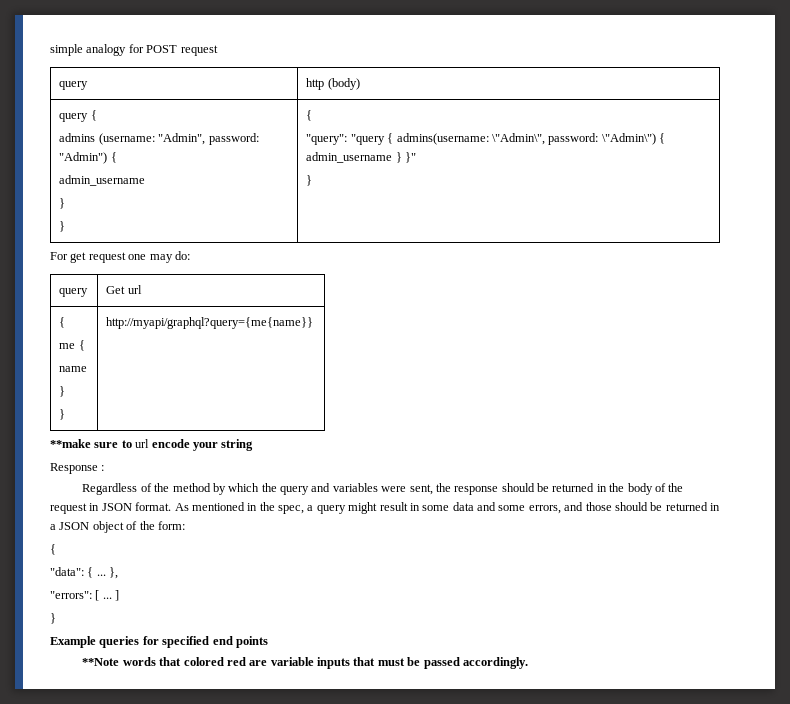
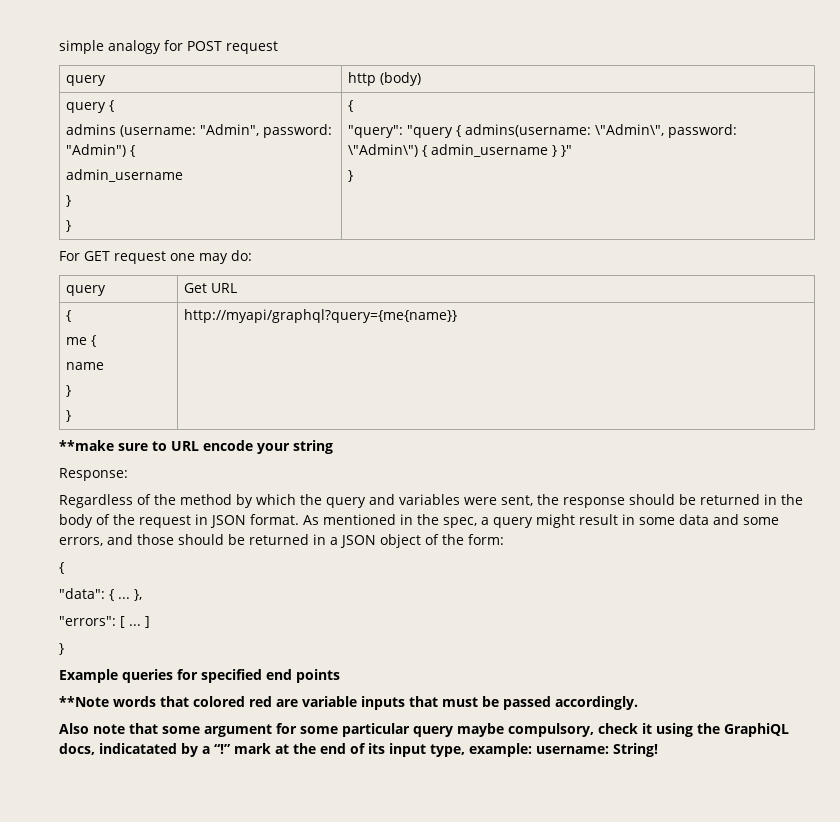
- For get request one may do:
+ For GET request one may do:
- query | Get url
+ query | Get URL
- **make sure to url encode your string
+ **make sure to URL encode your string
- Response :
+ Response:
+ Also note that some argument for some particular query maybe compulsory, check it using the GraphiQL docs, indicatated by a “!” mark at the end of its input type, example: username: String!

